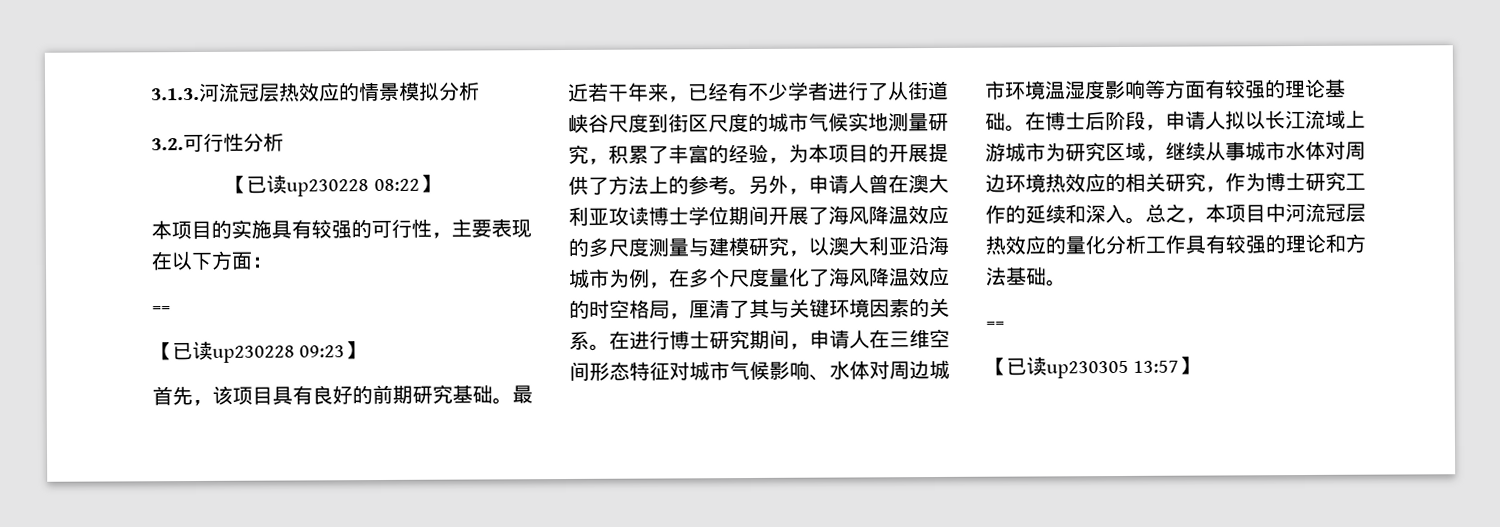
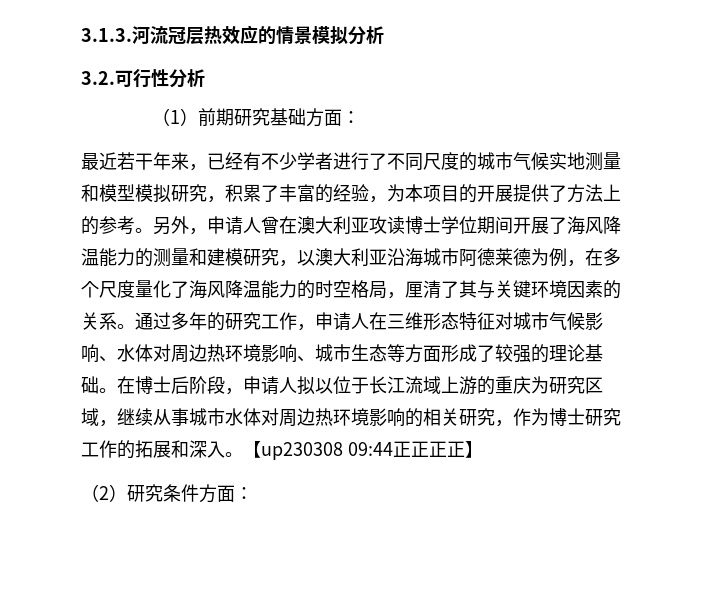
- 【已读up230228 08:22】
- 本项目的实施具有较强的可行性，主要表现在以下方面：
- ==
- 【已读up230228 09:23】
- 首先，该项目具有良好的前期研究基础。最近若干年来，已经有不少学者进行了从街道峡谷尺度到街区尺度的城市气候实地测量研究，积累了丰富的经验，为本项目的开展提供了方法上的参考。
+ （1）前期研究基础方面：
+ 最近若干年来，已经有不少学者进行了不同尺度的城市气候实地测量和模型模拟研究，积累了丰富的经验，为本项目的开展提供了方法上的参考。
- 另外，申请人曾在澳大利亚攻读博士学位期间开展了海风降温效应的多尺度测量与建模研究，以澳大利亚沿海城市为例，在多个尺度量化了海风降温效应的时空格局，厘清了其与关键环境因素的关系。
+ 另外，申请人曾在澳大利亚攻读博士学位期间开展了海风降温能力的测量和建模研究，以澳大利亚沿海城市阿德莱德为例，在多个尺度量化了海风降温能力的时空格局，厘清了其与关键环境因素的关系。
- 在进行博士研究期间，申请人在三维空间形态特征对城市气候影响、水体对周边城市环境温湿度影响等方面有较强的理论基础。
+ 通过多年的研究工作，申请人在三维形态特征对城市气候影响、水体对周边热环境影响、城市生态等方面形成了较强的理论基础。
- 在博士后阶段，申请人拟以长江流域上游城市为研究区域，继续从事城市水体对周边环境热效应的相关研究，作为博士研究工作的延续和深入。
+ 在博士后阶段，申请人拟以位于长江流域上游的重庆为研究区域，继续从事城市水体对周边热环境影响的相关研究，作为博士研究工作的拓展和深入。
- 总之，本项目中河流冠层热效应的量化分析工作具有较强的理论和方法基础。
- ==
- 【已读up230305 13:57】
+ 【up230308 09:44正正正正】
+ （2）研究条件方面：

